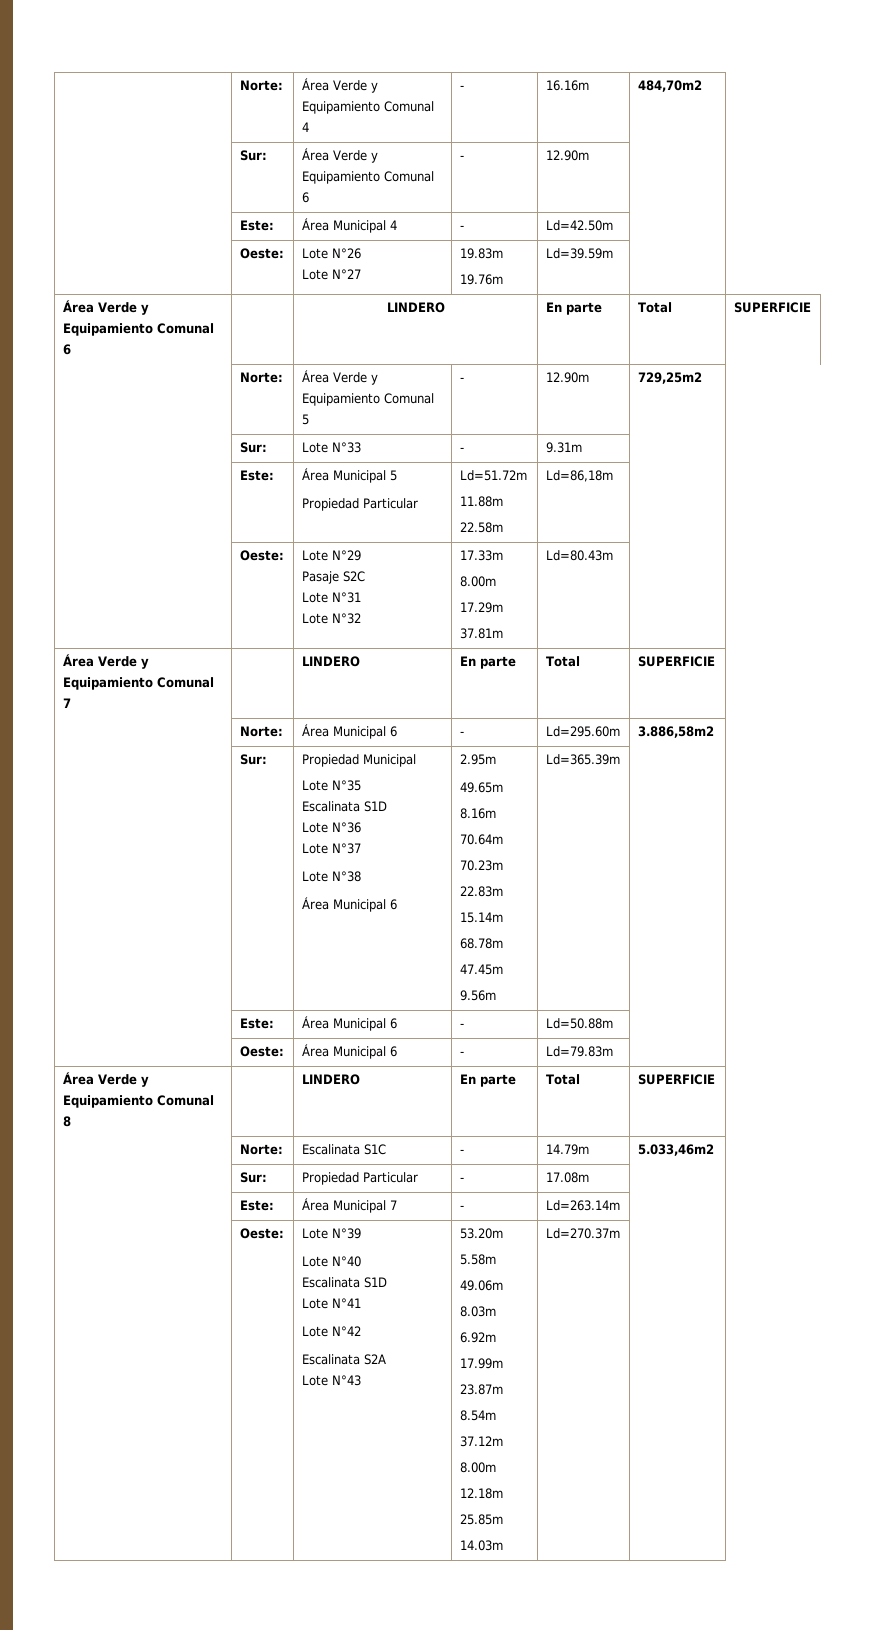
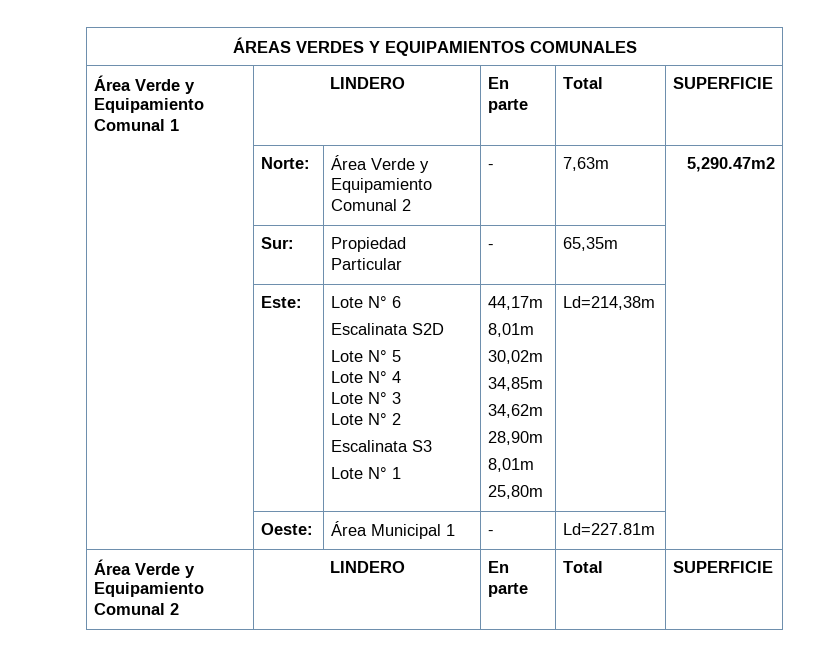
- | Norte: | Área Verde y Equipamiento Comunal 4 | - | 16.16m | 484,70m2
- | Sur: | Área Verde y Equipamiento Comunal 6 | - | 12.90m |
- | Este: | Área Municipal 4 | - | Ld=42.50m |
- | Oeste: | Lote N°26
- Lote N°27 | 19.83m
- 19.76m | Ld=39.59m |
- Área Verde y Equipamiento Comunal 6 | | LINDERO | En parte | Total | SUPERFICIE
+ ÁREAS VERDES Y EQUIPAMIENTOS COMUNALES
+ Área Verde y Equipamiento Comunal 1 | LINDERO | En parte | Total | SUPERFICIE
- | Norte: | Área Verde y Equipamiento Comunal 5 | - | 12.90m | 729,25m2
- | Sur: | Lote N°33 | - | 9.31m |
- | Este: | Área Municipal 5
- Propiedad Particular | Ld=51.72m
- 11.88m
- 22.58m | Ld=86,18m |
- | Oeste: | Lote N°29
- Pasaje S2C
- Lote N°31
- Lote N°32 | 17.33m
- 8.00m
- 17.29m
- 37.81m | Ld=80.43m |
- Área Verde y Equipamiento Comunal 7 | | LINDERO | En parte | Total | SUPERFICIE
- | Norte: | Área Municipal 6 | - | Ld=295.60m | 3.886,58m2
- | Sur: | Propiedad Municipal
- Lote N°35
- Escalinata S1D
- Lote N°36
- Lote N°37
- Lote N°38
- Área Municipal 6 | 2.95m
- 49.65m
- 8.16m
- 70.64m
- 70.23m
- 22.83m
- 15.14m
- 68.78m
- 47.45m
- 9.56m | Ld=365.39m |
- | Este: | Área Municipal 6 | - | Ld=50.88m |
- | Oeste: | Área Municipal 6 | - | Ld=79.83m |
- Área Verde y Equipamiento Comunal 8 | | LINDERO | En parte | Total | SUPERFICIE
- | Norte: | Escalinata S1C | - | 14.79m | 5.033,46m2
- | Sur: | Propiedad Particular | - | 17.08m |
- | Este: | Área Municipal 7 | - | Ld=263.14m |
- | Oeste: | Lote N°39
- Lote N°40
- Escalinata S1D
- Lote N°41
- Lote N°42
- Escalinata S2A
- Lote N°43 | 53.20m
- 5.58m
- 49.06m
- 8.03m
- 6.92m
- 17.99m
- 23.87m
- 8.54m
- 37.12m
- 8.00m
- 12.18m
- 25.85m
- 14.03m | Ld=270.37m |
+ | Norte: | Área Verde y Equipamiento Comunal 2 | - | 7,63m | 5,290.47m2
+ | Sur: | Propiedad Particular | - | 65,35m |
+ | Este: | Lote N° 6
+ Escalinata S2D
+ Lote N° 5
+ Lote N° 4
+ Lote N° 3
+ Lote N° 2
+ Escalinata S3
+ Lote N° 1 | 44,17m
+ 8,01m
+ 30,02m
+ 34,85m
+ 34,62m
+ 28,90m
+ 8,01m
+ 25,80m | Ld=214,38m |
+ | Oeste: | Área Municipal 1 | - | Ld=227.81m |
+ Área Verde y Equipamiento Comunal 2 | LINDERO | En parte | Total | SUPERFICIE

